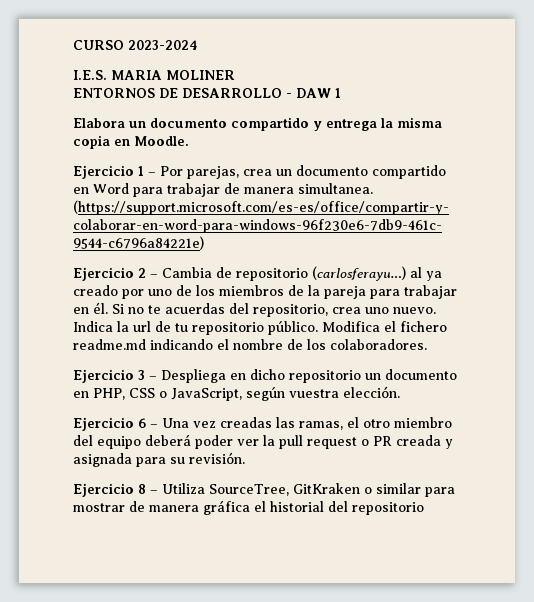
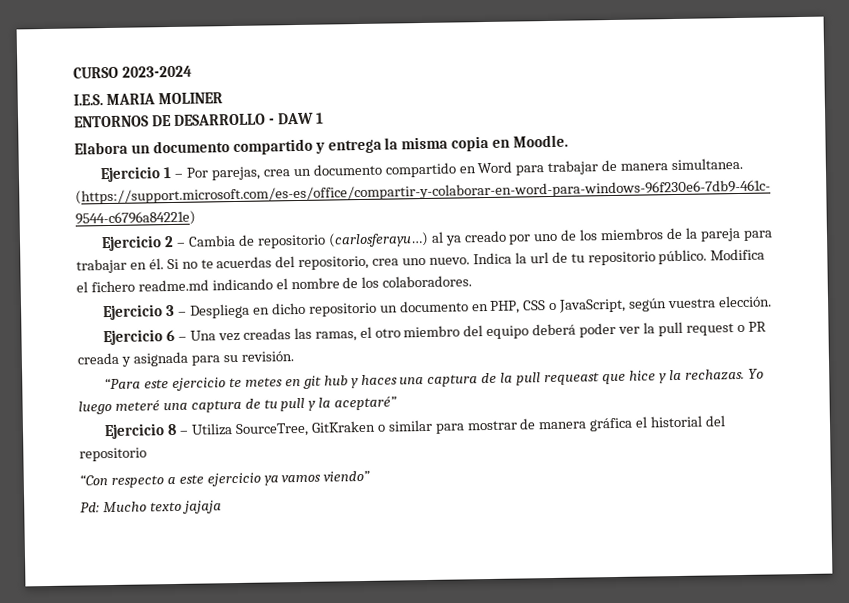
+ “Para este ejercicio te metes en git hub y haces una captura de la pull requeast que hice y la rechazas. Yo luego meteré una captura de tu pull y la aceptaré”
+ “Con respecto a este ejercicio ya vamos viendo”
+ Pd: Mucho texto jajaja

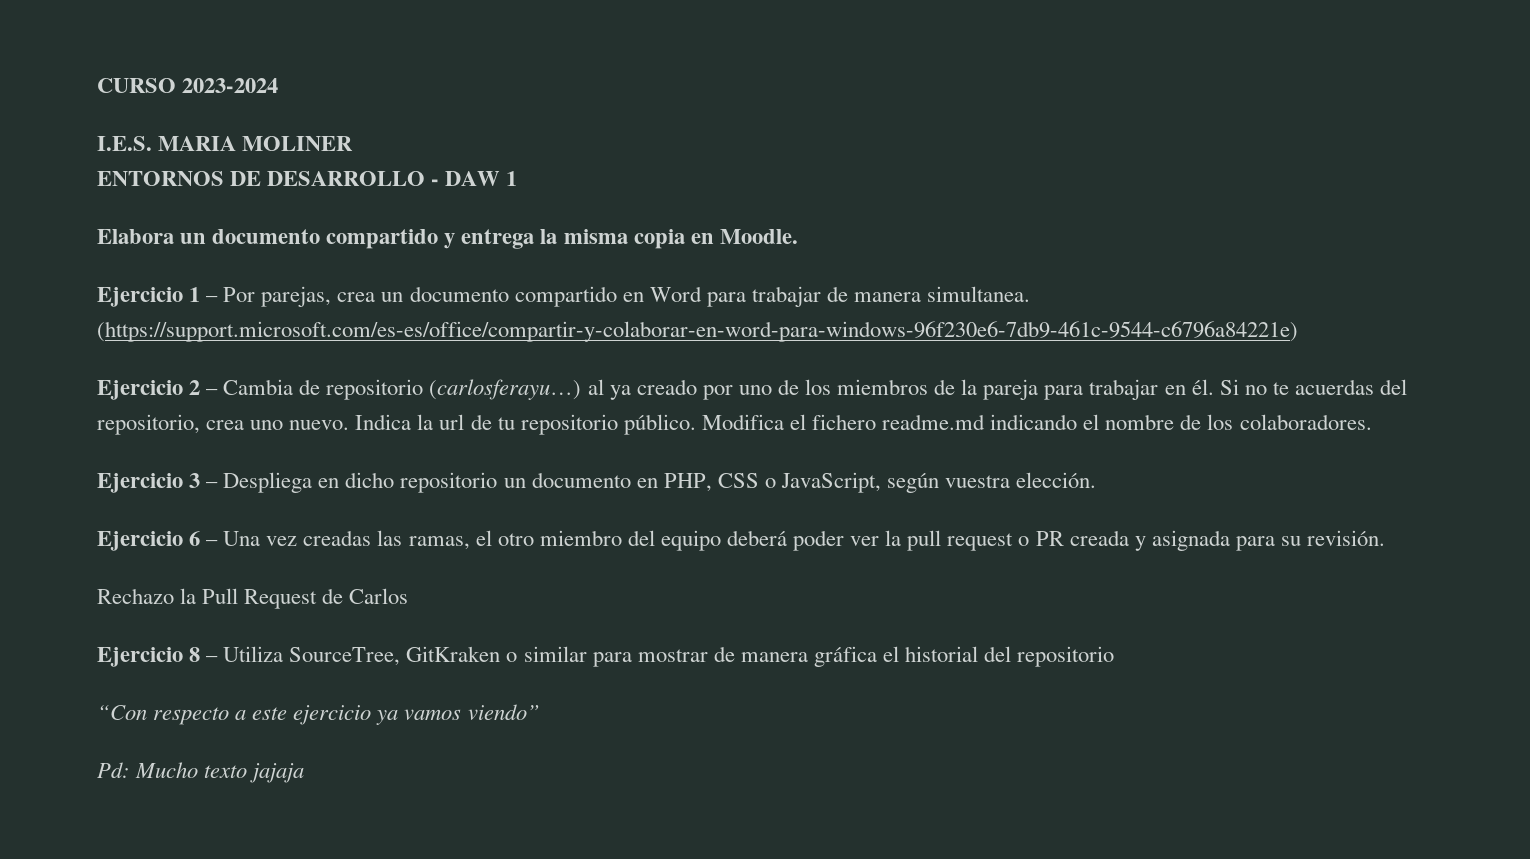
- “Para este ejercicio te metes en git hub y haces una captura de la pull requeast que hice y la rechazas. Yo luego meteré una captura de tu pull y la aceptaré”
+ Rechazo la Pull Request de Carlos

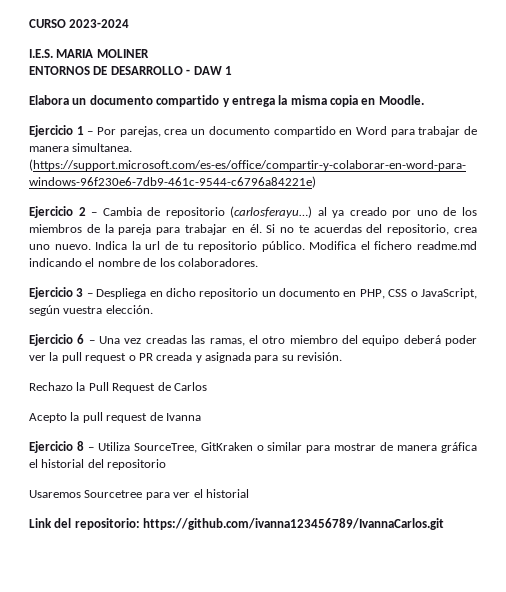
+ Acepto la pull request de Ivanna
- “Con respecto a este ejercicio ya vamos viendo”
- Pd: Mucho texto jajaja
+ Usaremos Sourcetree para ver el historial
+ Link del repositorio: https://github.com/ivanna123456789/IvannaCarlos.git

